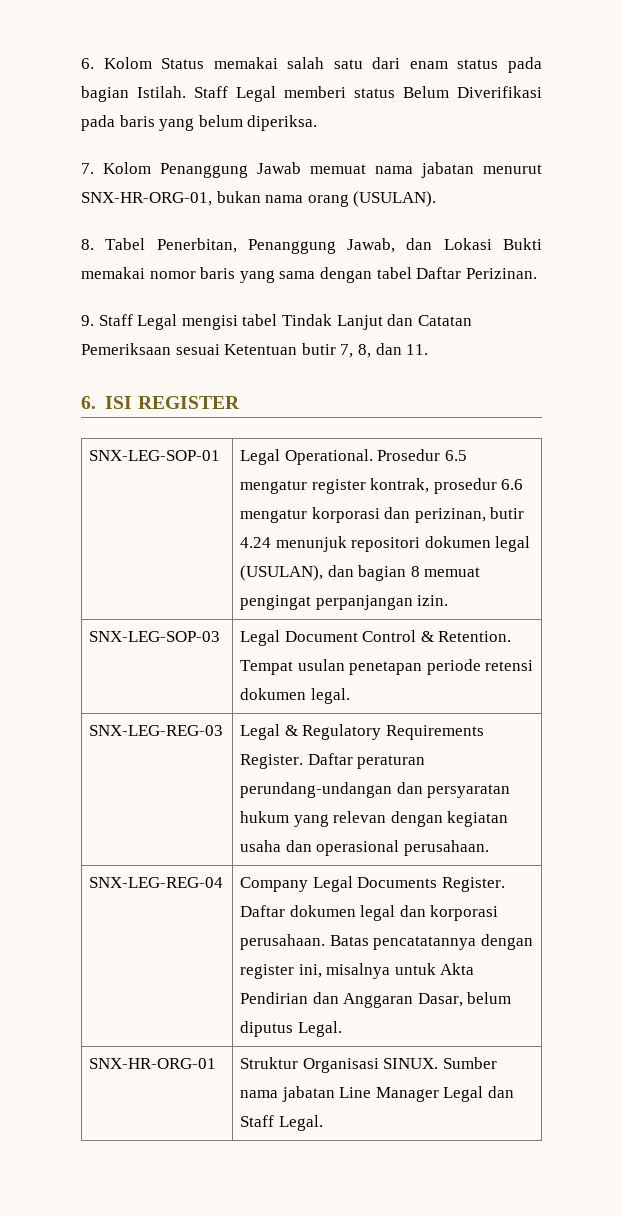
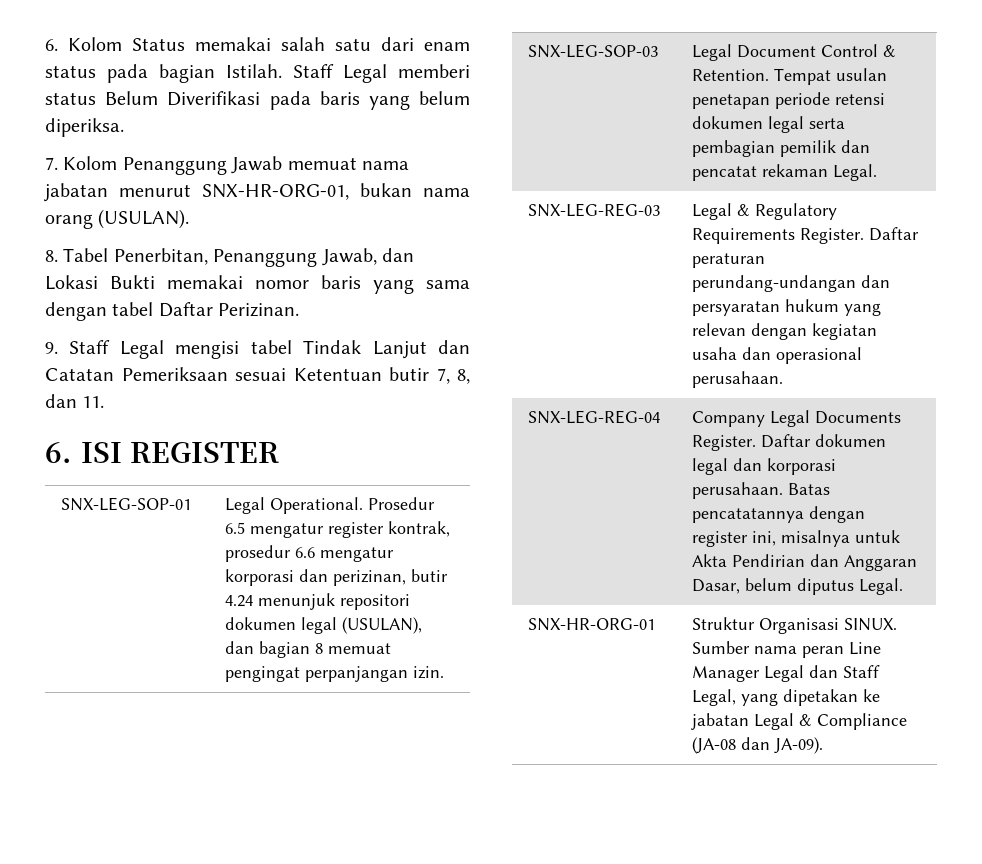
- SNX-LEG-SOP-03 | Legal Document Control & Retention. Tempat usulan penetapan periode retensi dokumen legal.
+ SNX-LEG-SOP-03 | Legal Document Control & Retention. Tempat usulan penetapan periode retensi dokumen legal serta pembagian pemilik dan pencatat rekaman Legal.
- SNX-HR-ORG-01 | Struktur Organisasi SINUX. Sumber nama jabatan Line Manager Legal dan Staff Legal.
+ SNX-HR-ORG-01 | Struktur Organisasi SINUX. Sumber nama peran Line Manager Legal dan Staff Legal, yang dipetakan ke jabatan Legal & Compliance (JA-08 dan JA-09).

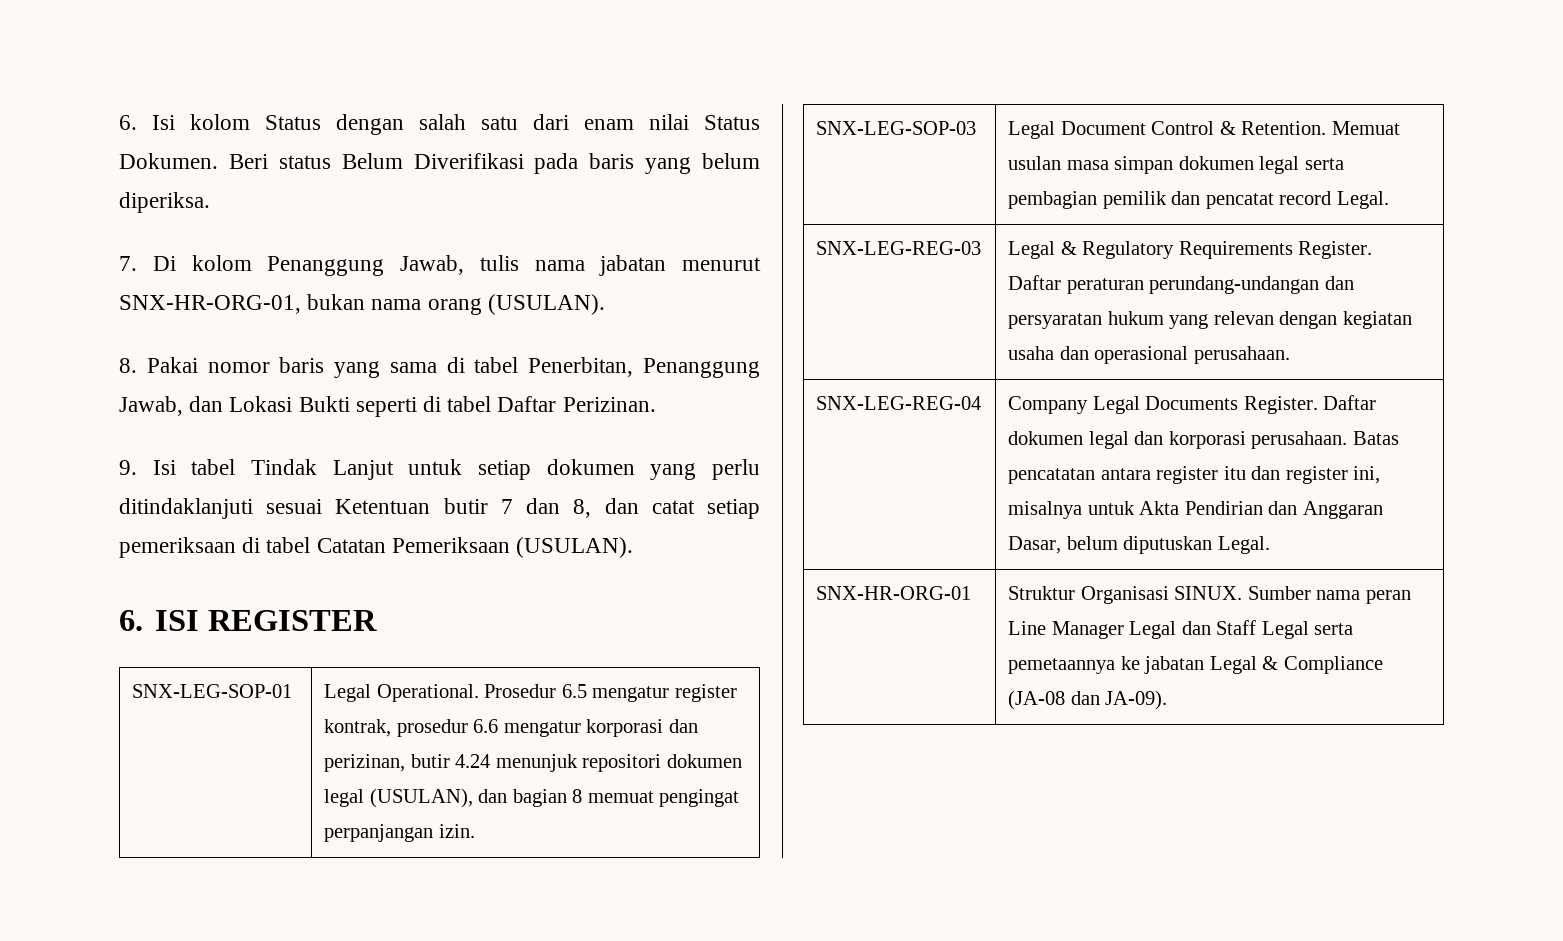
- 6. Kolom Status memakai salah satu dari enam status pada bagian Istilah. Staff Legal memberi status Belum Diverifikasi pada baris yang belum diperiksa.
+ 6. Isi kolom Status dengan salah satu dari enam nilai Status Dokumen. Beri status Belum Diverifikasi pada baris yang belum diperiksa.
- 7. Kolom Penanggung Jawab memuat nama jabatan menurut SNX-HR-ORG-01, bukan nama orang (USULAN).
+ 7. Di kolom Penanggung Jawab, tulis nama jabatan menurut SNX-HR-ORG-01, bukan nama orang (USULAN).
- 8. Tabel Penerbitan, Penanggung Jawab, dan Lokasi Bukti memakai nomor baris yang sama dengan tabel Daftar Perizinan.
- 9. Staff Legal mengisi tabel Tindak Lanjut dan Catatan Pemeriksaan sesuai Ketentuan butir 7, 8, dan 11.
+ 8. Pakai nomor baris yang sama di tabel Penerbitan, Penanggung Jawab, dan Lokasi Bukti seperti di tabel Daftar Perizinan.
+ 9. Isi tabel Tindak Lanjut untuk setiap dokumen yang perlu ditindaklanjuti sesuai Ketentuan butir 7 dan 8, dan catat setiap pemeriksaan di tabel Catatan Pemeriksaan (USULAN).
- SNX-LEG-SOP-03 | Legal Document Control & Retention. Tempat usulan penetapan periode retensi dokumen legal serta pembagian pemilik dan pencatat rekaman Legal.
+ SNX-LEG-SOP-03 | Legal Document Control & Retention. Memuat usulan masa simpan dokumen legal serta pembagian pemilik dan pencatat record Legal.
- SNX-LEG-REG-04 | Company Legal Documents Register. Daftar dokumen legal dan korporasi perusahaan. Batas pencatatannya dengan register ini, misalnya untuk Akta Pendirian dan Anggaran Dasar, belum diputus Legal.
+ SNX-LEG-REG-04 | Company Legal Documents Register. Daftar dokumen legal dan korporasi perusahaan. Batas pencatatan antara register itu dan register ini, misalnya untuk Akta Pendirian dan Anggaran Dasar, belum diputuskan Legal.
- SNX-HR-ORG-01 | Struktur Organisasi SINUX. Sumber nama peran Line Manager Legal dan Staff Legal, yang dipetakan ke jabatan Legal & Compliance (JA-08 dan JA-09).
+ SNX-HR-ORG-01 | Struktur Organisasi SINUX. Sumber nama peran Line Manager Legal dan Staff Legal serta pemetaannya ke jabatan Legal & Compliance (JA-08 dan JA-09).

